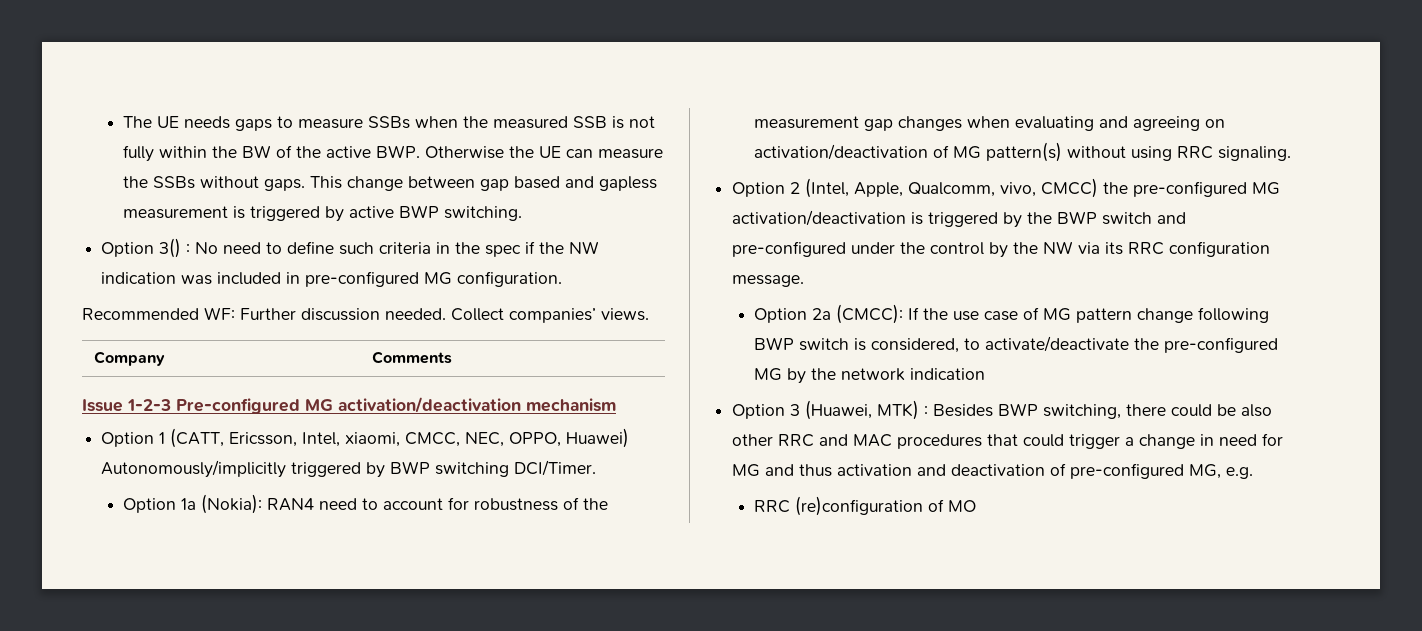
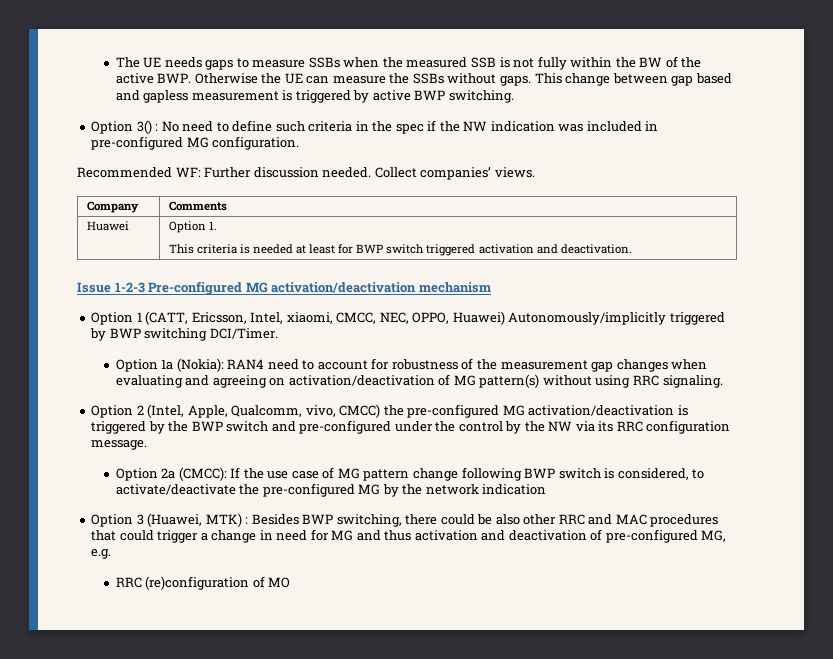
+ Huawei | Option 1.
+ This criteria is needed at least for BWP switch triggered activation and deactivation.

